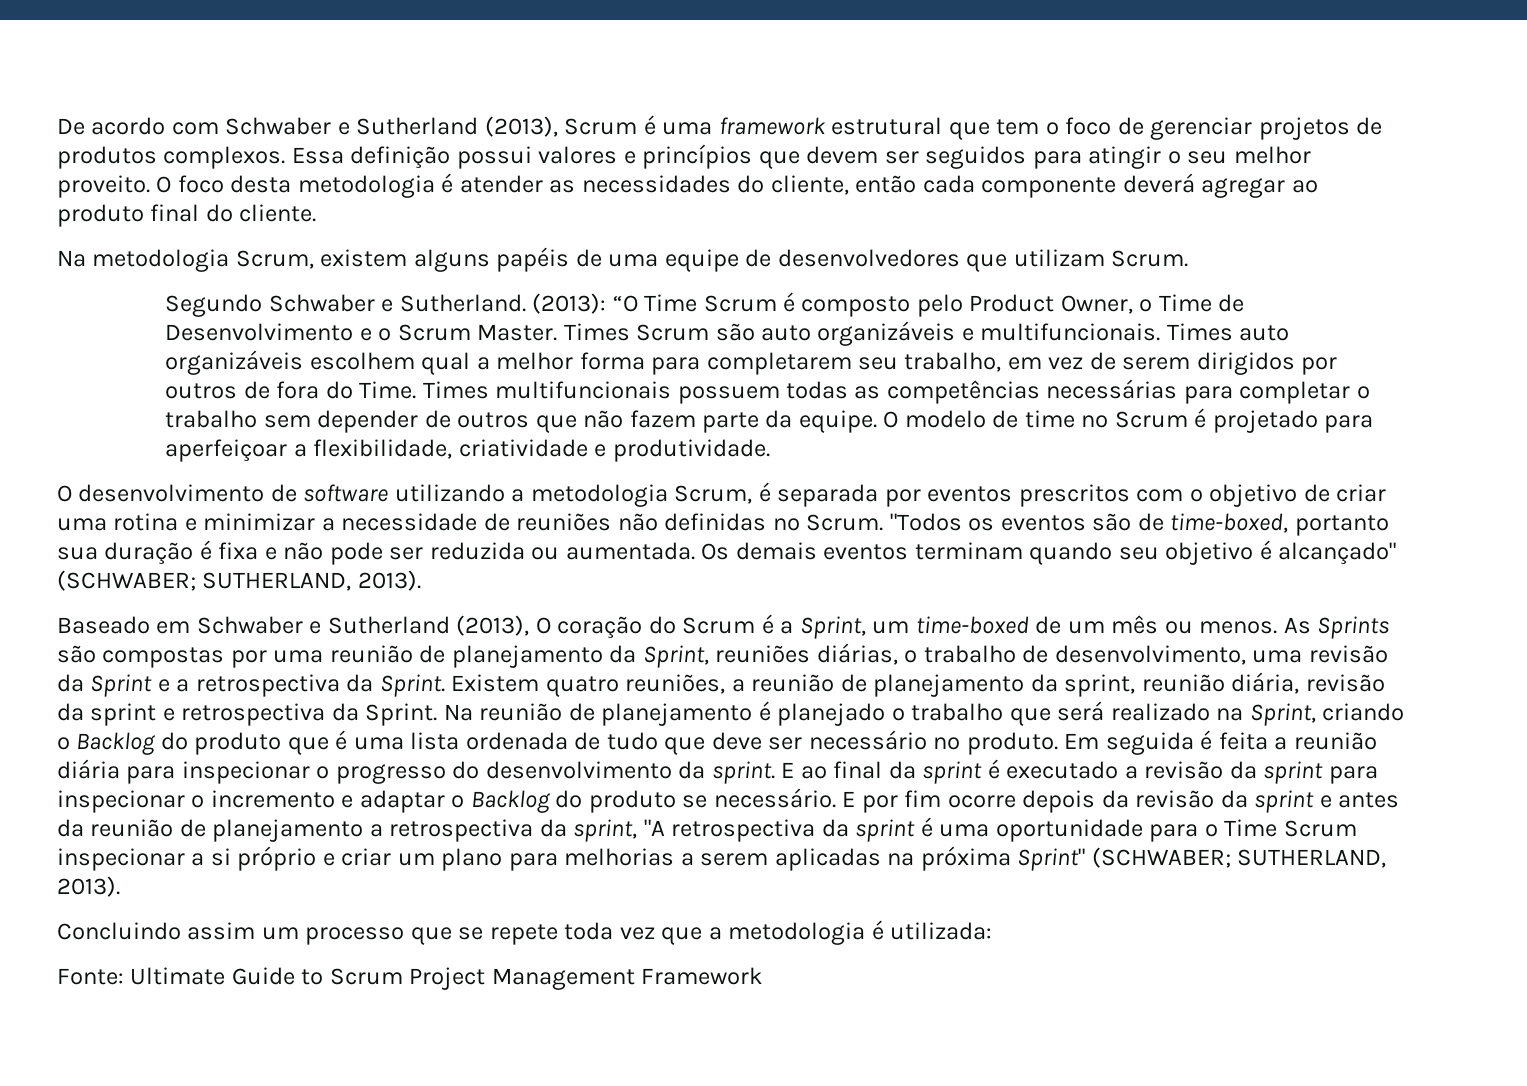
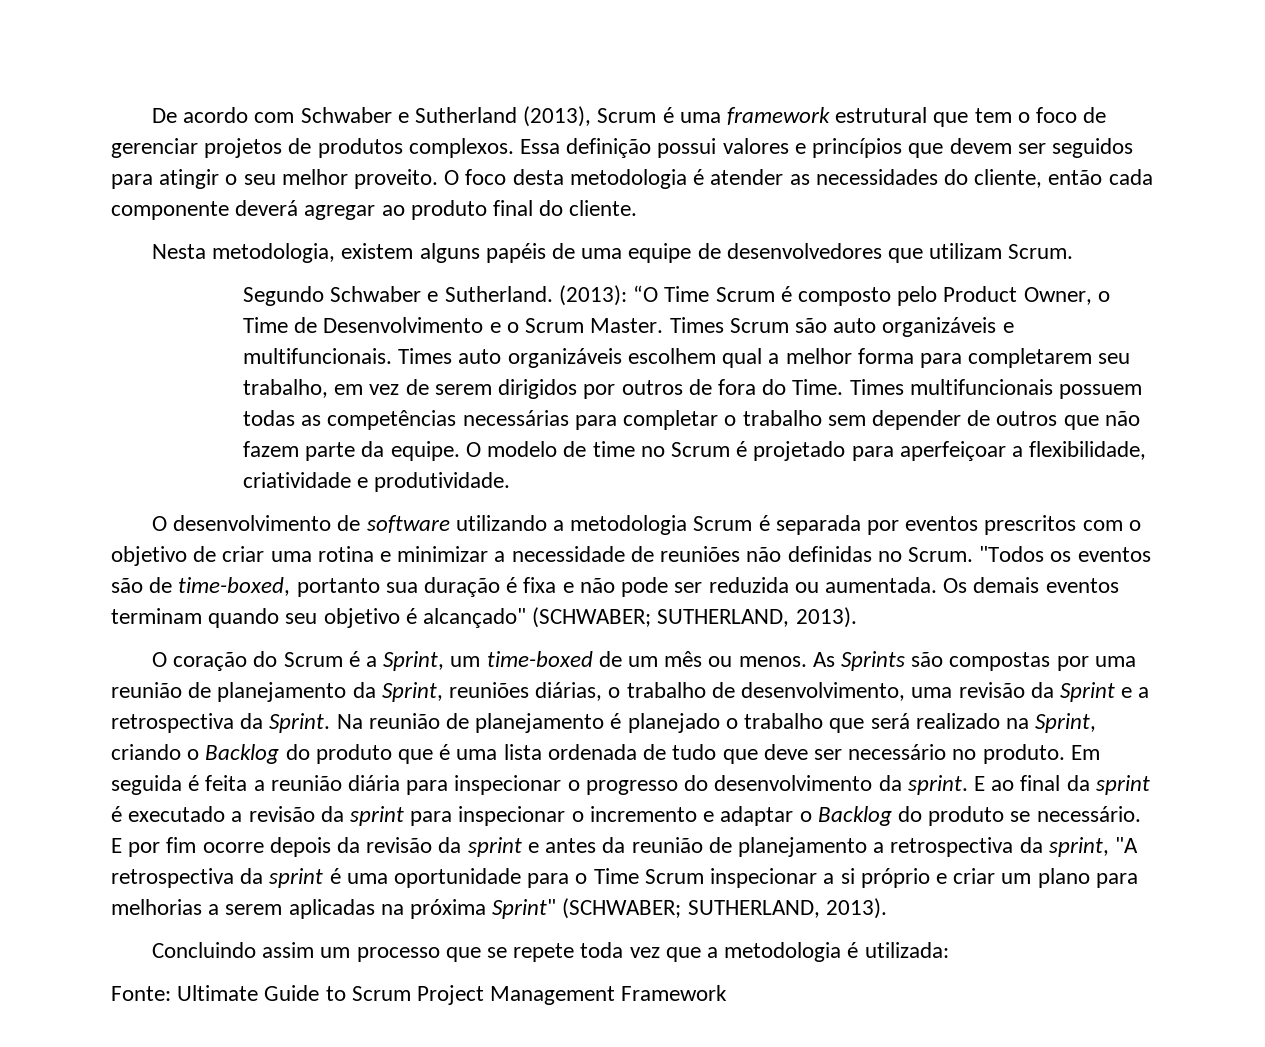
- Na metodologia Scrum, existem alguns papéis de uma equipe de desenvolvedores que utilizam Scrum.
+ Nesta metodologia, existem alguns papéis de uma equipe de desenvolvedores que utilizam Scrum.
- O desenvolvimento de software utilizando a metodologia Scrum, é separada por eventos prescritos com o objetivo de criar uma rotina e minimizar a necessidade de reuniões não definidas no Scrum.
+ O desenvolvimento de software utilizando a metodologia Scrum é separada por eventos prescritos com o objetivo de criar uma rotina e minimizar a necessidade de reuniões não definidas no Scrum.
- Baseado em Schwaber e Sutherland (2013), O coração do Scrum é a Sprint, um time-boxed de um mês ou menos.
+ O coração do Scrum é a Sprint, um time-boxed de um mês ou menos.
- Existem quatro reuniões, a reunião de planejamento da sprint, reunião diária, revisão da sprint e retrospectiva da Sprint.

